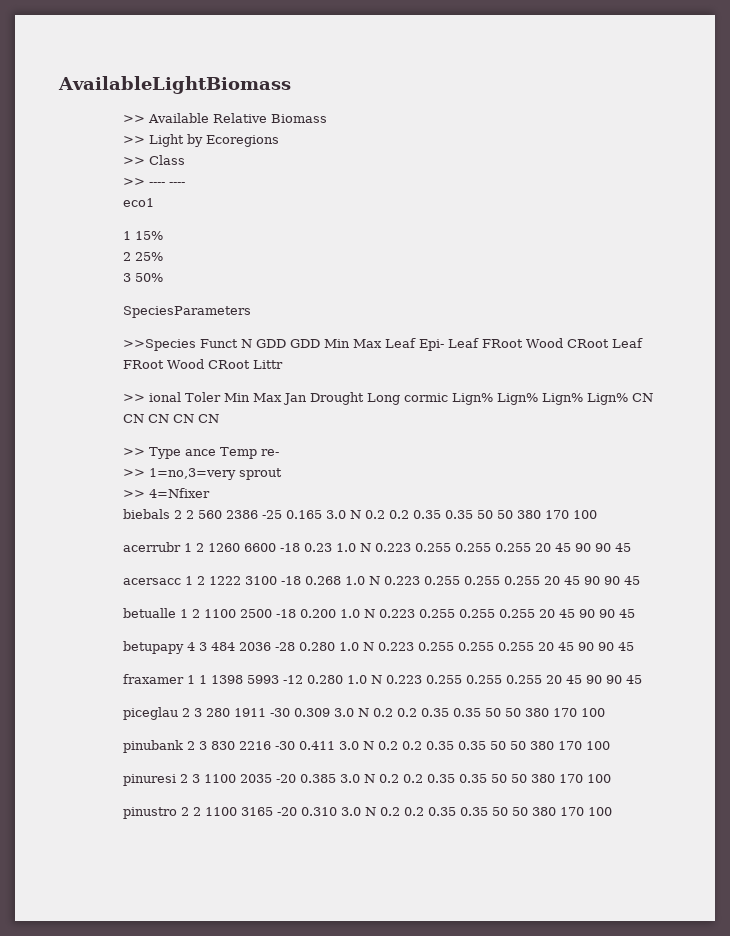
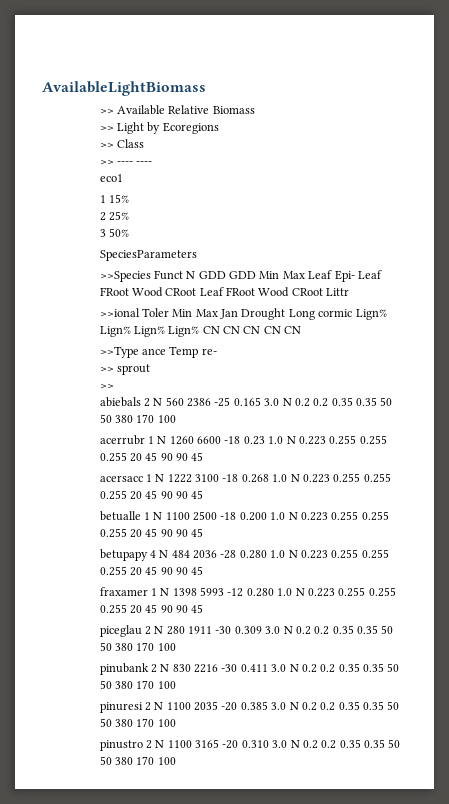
- >> ional Toler Min Max Jan Drought Long cormic Lign% Lign% Lign% Lign% CN CN CN CN CN
+ >>ional Toler Min Max Jan Drought Long cormic Lign% Lign% Lign% Lign% CN CN CN CN CN
- >> Type ance Temp re-
+ >>Type ance Temp re-
- >> 1=no,3=very sprout
- >> 4=Nfixer
- biebals 2 2 560 2386 -25 0.165 3.0 N 0.2 0.2 0.35 0.35 50 50 380 170 100
+ >> sprout
+ >>
+ abiebals 2 N 560 2386 -25 0.165 3.0 N 0.2 0.2 0.35 0.35 50 50 380 170 100
- acerrubr 1 2 1260 6600 -18 0.23 1.0 N 0.223 0.255 0.255 0.255 20 45 90 90 45
+ acerrubr 1 N 1260 6600 -18 0.23 1.0 N 0.223 0.255 0.255 0.255 20 45 90 90 45
- acersacc 1 2 1222 3100 -18 0.268 1.0 N 0.223 0.255 0.255 0.255 20 45 90 90 45
+ acersacc 1 N 1222 3100 -18 0.268 1.0 N 0.223 0.255 0.255 0.255 20 45 90 90 45
- betualle 1 2 1100 2500 -18 0.200 1.0 N 0.223 0.255 0.255 0.255 20 45 90 90 45
+ betualle 1 N 1100 2500 -18 0.200 1.0 N 0.223 0.255 0.255 0.255 20 45 90 90 45
- betupapy 4 3 484 2036 -28 0.280 1.0 N 0.223 0.255 0.255 0.255 20 45 90 90 45
+ betupapy 4 N 484 2036 -28 0.280 1.0 N 0.223 0.255 0.255 0.255 20 45 90 90 45
- fraxamer 1 1 1398 5993 -12 0.280 1.0 N 0.223 0.255 0.255 0.255 20 45 90 90 45
+ fraxamer 1 N 1398 5993 -12 0.280 1.0 N 0.223 0.255 0.255 0.255 20 45 90 90 45
- piceglau 2 3 280 1911 -30 0.309 3.0 N 0.2 0.2 0.35 0.35 50 50 380 170 100
+ piceglau 2 N 280 1911 -30 0.309 3.0 N 0.2 0.2 0.35 0.35 50 50 380 170 100
- pinubank 2 3 830 2216 -30 0.411 3.0 N 0.2 0.2 0.35 0.35 50 50 380 170 100
+ pinubank 2 N 830 2216 -30 0.411 3.0 N 0.2 0.2 0.35 0.35 50 50 380 170 100
- pinuresi 2 3 1100 2035 -20 0.385 3.0 N 0.2 0.2 0.35 0.35 50 50 380 170 100
+ pinuresi 2 N 1100 2035 -20 0.385 3.0 N 0.2 0.2 0.35 0.35 50 50 380 170 100
- pinustro 2 2 1100 3165 -20 0.310 3.0 N 0.2 0.2 0.35 0.35 50 50 380 170 100
+ pinustro 2 N 1100 3165 -20 0.310 3.0 N 0.2 0.2 0.35 0.35 50 50 380 170 100

